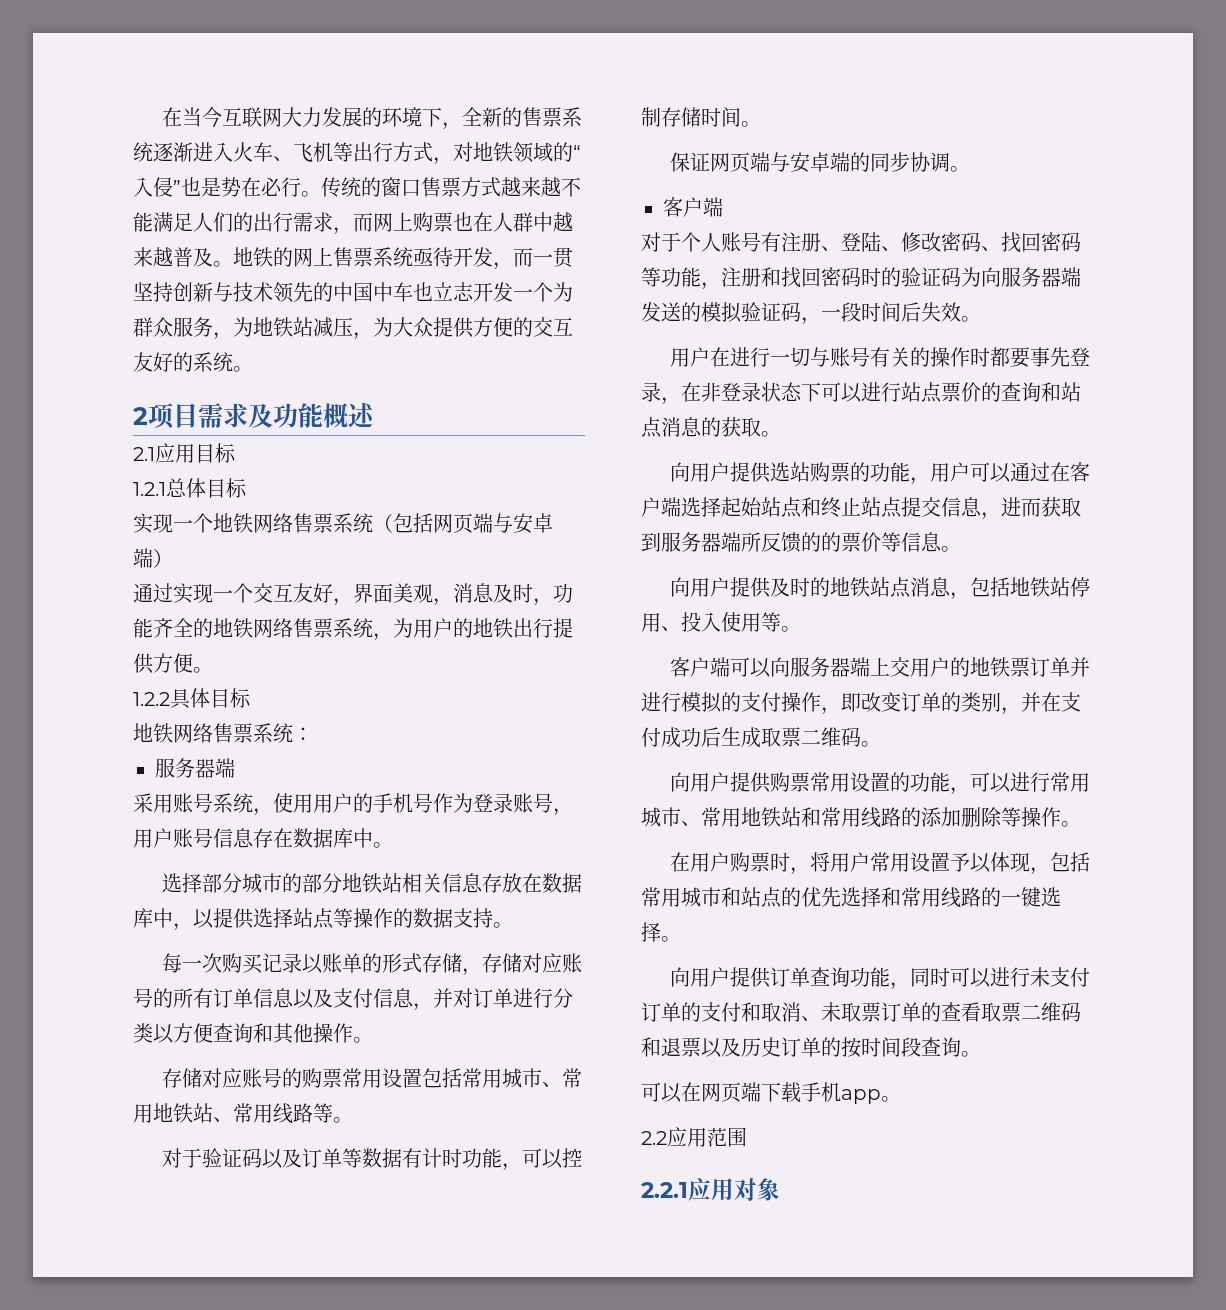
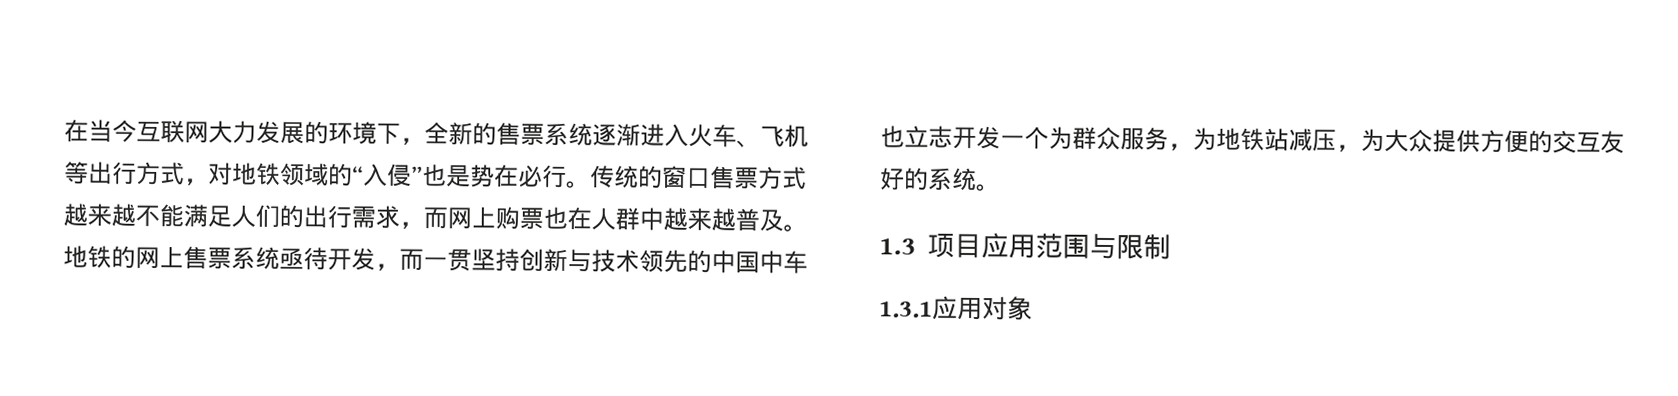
- 2项目需求及功能概述
- 2.1应用目标
- 1.2.1总体目标
- 实现一个地铁网络售票系统（包括网页端与安卓端）
- 通过实现一个交互友好，界面美观，消息及时，功能齐全的地铁网络售票系统，为用户的地铁出行提供方便。
- 1.2.2具体目标
- 地铁网络售票系统：
- 服务器端
- 采用账号系统，使用用户的手机号作为登录账号，用户账号信息存在数据库中。
- 选择部分城市的部分地铁站相关信息存放在数据库中，以提供选择站点等操作的数据支持。
- 每一次购买记录以账单的形式存储，存储对应账号的所有订单信息以及支付信息，并对订单进行分类以方便查询和其他操作。
- 存储对应账号的购票常用设置包括常用城市、常用地铁站、常用线路等。
- 对于验证码以及订单等数据有计时功能，可以控制存储时间。
- 保证网页端与安卓端的同步协调。
- 客户端
- 对于个人账号有注册、登陆、修改密码、找回密码等功能，注册和找回密码时的验证码为向服务器端发送的模拟验证码，一段时间后失效。
- 用户在进行一切与账号有关的操作时都要事先登录，在非登录状态下可以进行站点票价的查询和站点消息的获取。
- 向用户提供选站购票的功能，用户可以通过在客户端选择起始站点和终止站点提交信息，进而获取到服务器端所反馈的的票价等信息。
- 向用户提供及时的地铁站点消息，包括地铁站停用、投入使用等。
- 客户端可以向服务器端上交用户的地铁票订单并进行模拟的支付操作，即改变订单的类别，并在支付成功后生成取票二维码。
- 向用户提供购票常用设置的功能，可以进行常用城市、常用地铁站和常用线路的添加删除等操作。
- 在用户购票时，将用户常用设置予以体现，包括常用城市和站点的优先选择和常用线路的一键选择。
- 向用户提供订单查询功能，同时可以进行未支付订单的支付和取消、未取票订单的查看取票二维码和退票以及历史订单的按时间段查询。
- 可以在网页端下载手机app。
- 2.2应用范围
- 2.2.1应用对象
+ 1.3项目应用范围与限制
+ 1.3.1应用对象

